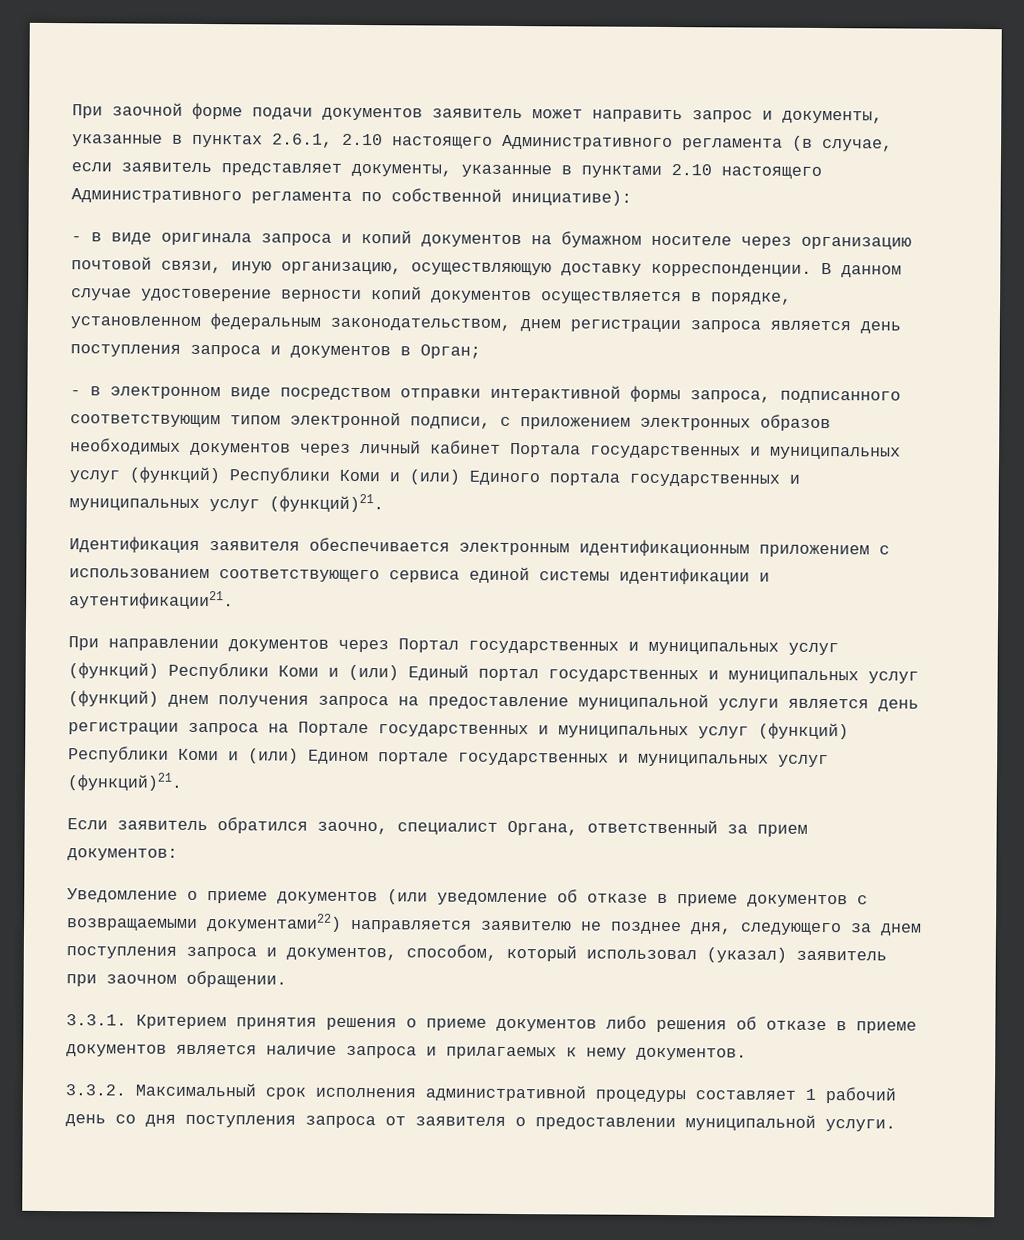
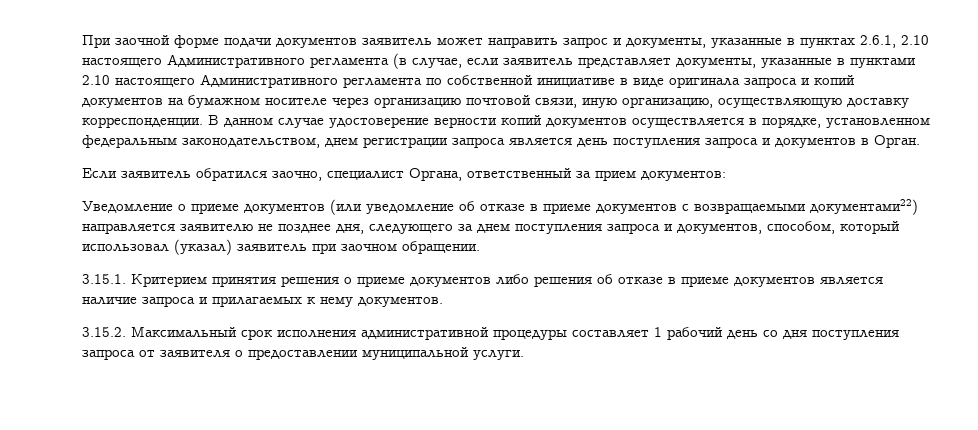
- При заочной форме подачи документов заявитель может направить запрос и документы, указанные в пунктах 2.6.1, 2.10 настоящего Административного регламента (в случае, если заявитель представляет документы, указанные в пунктами 2.10 настоящего Административного регламента по собственной инициативе):
- - в виде оригинала запроса и копий документов на бумажном носителе через организацию почтовой связи, иную организацию, осуществляющую доставку корреспонденции.
+ При заочной форме подачи документов заявитель может направить запрос и документы, указанные в пунктах 2.6.1, 2.10 настоящего Административного регламента (в случае, если заявитель представляет документы, указанные в пунктами 2.10 настоящего Административного регламента по собственной инициативе в виде оригинала запроса и копий документов на бумажном носителе через организацию почтовой связи, иную организацию, осуществляющую доставку корреспонденции.
- В данном случае удостоверение верности копий документов осуществляется в порядке, установленном федеральным законодательством, днем регистрации запроса является день поступления запроса и документов в Орган;
- - в электронном виде посредством отправки интерактивной формы запроса, подписанного соответствующим типом электронной подписи, с приложением электронных образов необходимых документов через личный кабинет Портала государственных и муниципальных услуг (функций) Республики Коми и (или) Единого портала государственных и муниципальных услуг (функций)21.
- Идентификация заявителя обеспечивается электронным идентификационным приложением с использованием соответствующего сервиса единой системы идентификации и аутентификации21.
- При направлении документов через Портал государственных и муниципальных услуг (функций) Республики Коми и (или) Единый портал государственных и муниципальных услуг (функций) днем получения запроса на предоставление муниципальной услуги является день регистрации запроса на Портале государственных и муниципальных услуг (функций) Республики Коми и (или) Едином портале государственных и муниципальных услуг (функций)21.
+ В данном случае удостоверение верности копий документов осуществляется в порядке, установленном федеральным законодательством, днем регистрации запроса является день поступления запроса и документов в Орган.
- 3.3.1. Критерием принятия решения о приеме документов либо решения об отказе в приеме документов является наличие запроса и прилагаемых к нему документов.
+ 3.15.1. Критерием принятия решения о приеме документов либо решения об отказе в приеме документов является наличие запроса и прилагаемых к нему документов.
- 3.3.2. Максимальный срок исполнения административной процедуры составляет 1 рабочий день со дня поступления запроса от заявителя о предоставлении муниципальной услуги.
+ 3.15.2. Максимальный срок исполнения административной процедуры составляет 1 рабочий день со дня поступления запроса от заявителя о предоставлении муниципальной услуги.

